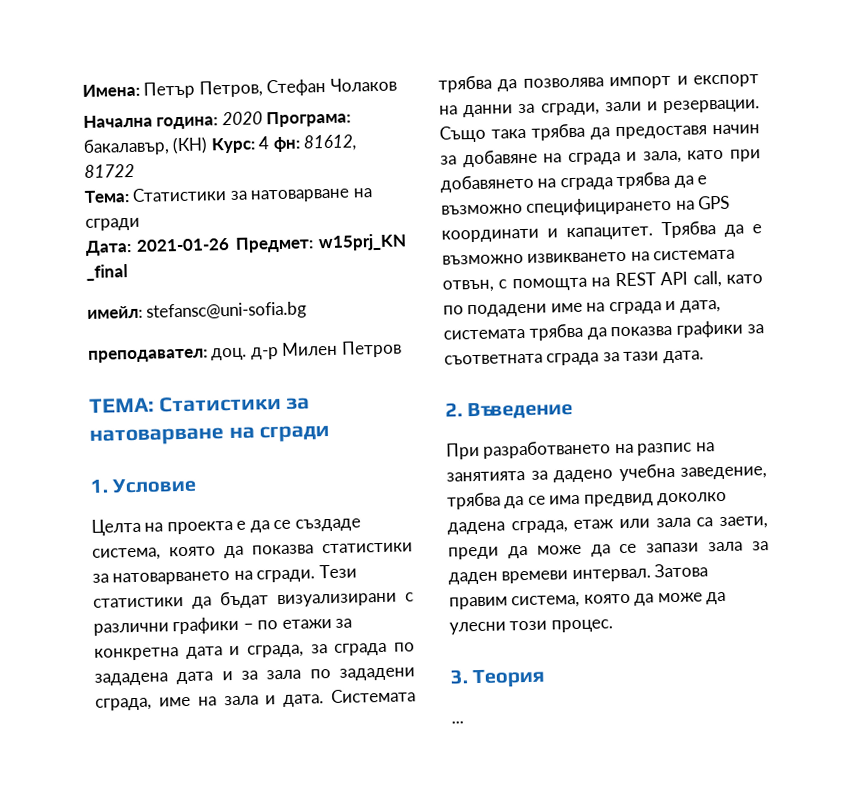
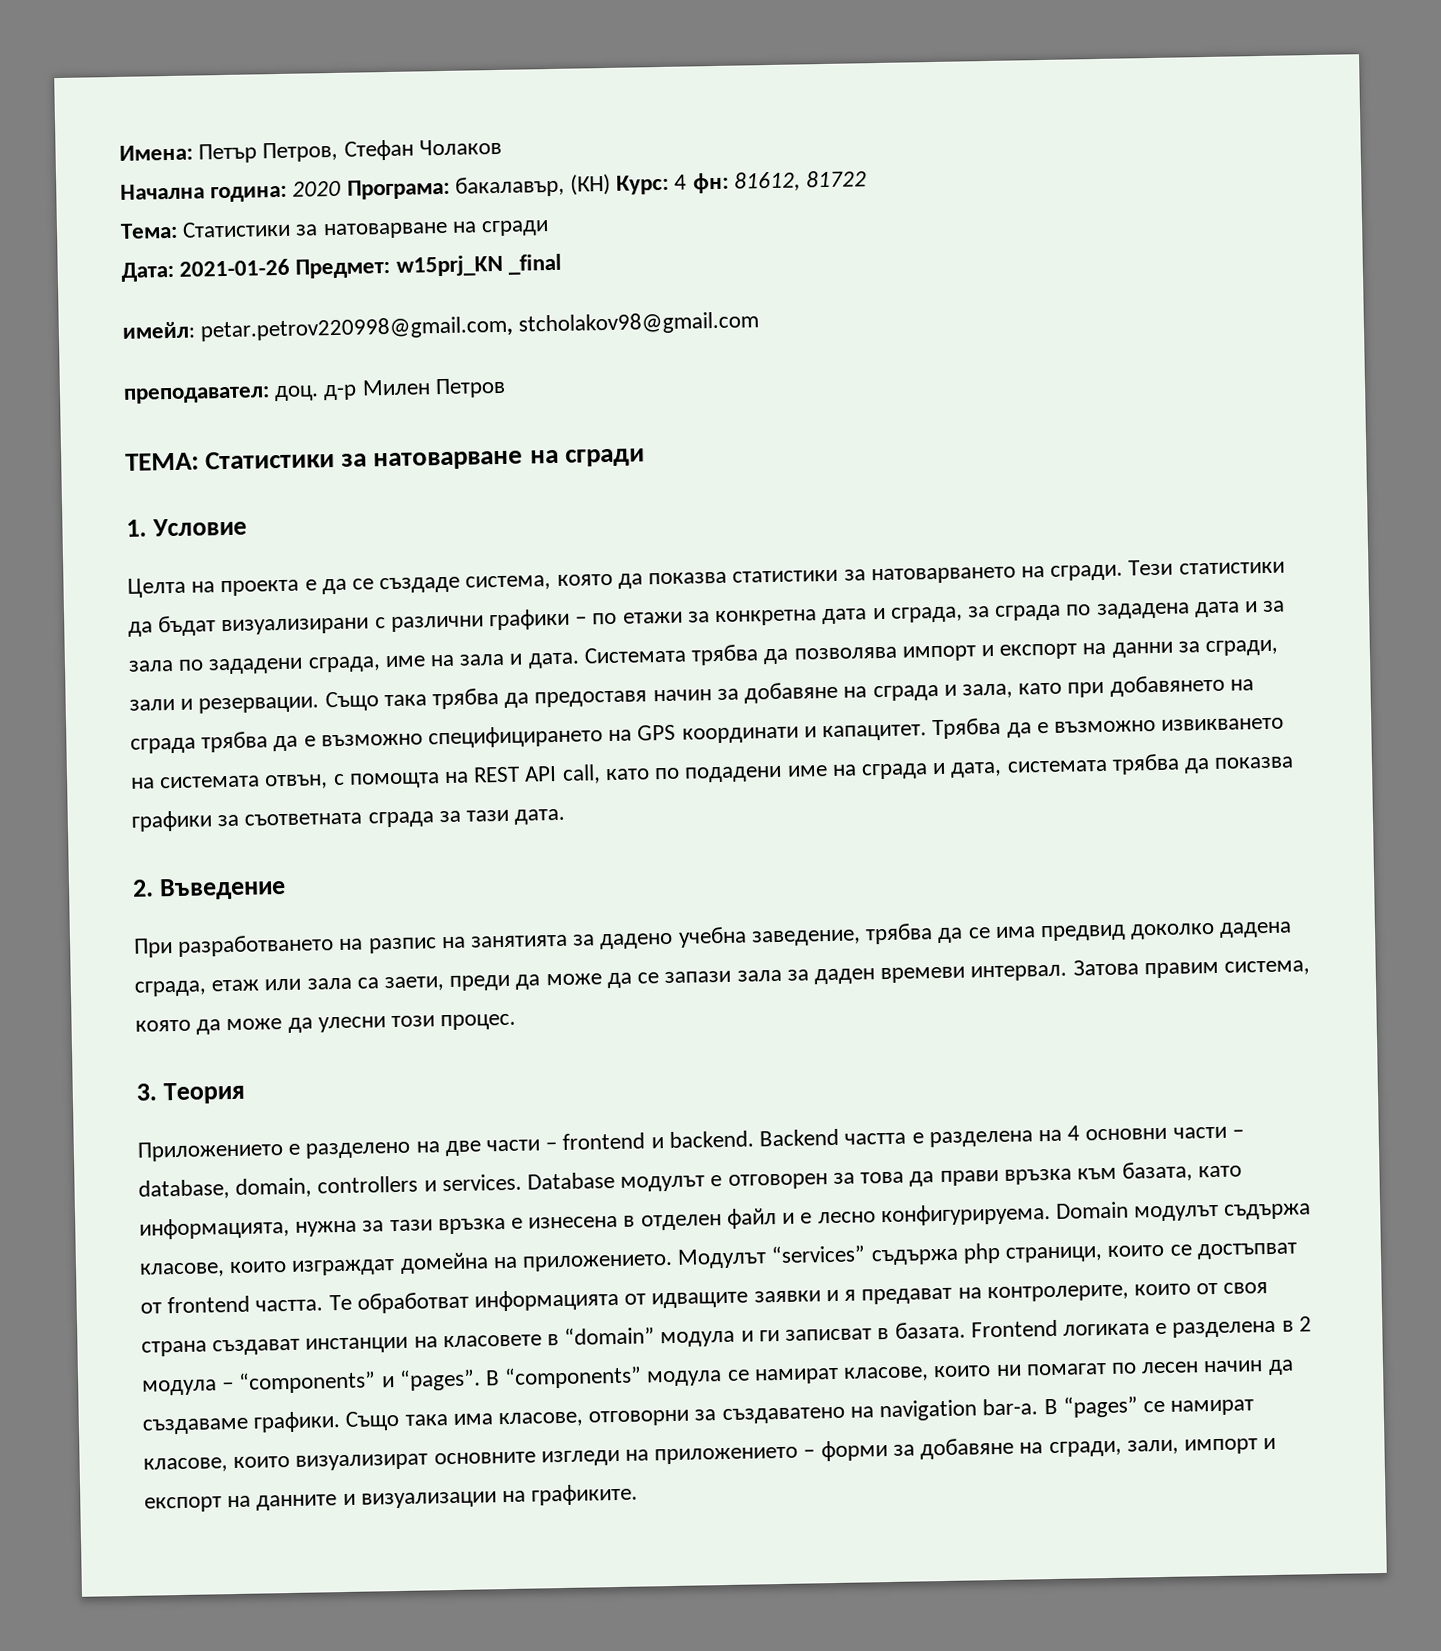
- имейл: stefansc@uni-sofia.bg
+ имейл: petar.petrov220998@gmail.com, stcholakov98@gmail.com
- ...
+ Приложението е разделено на две части – frontend и backend. Backend частта е разделена на 4 основни части – database, domain, controllers и services. Database модулът е отговорен за това да прави връзка към базата, като информацията, нужна за тази връзка е изнесена в отделен файл и е лесно конфигурируема. Domain модулът съдържа класове, които изграждат домейна на приложението. Модулът “services” съдържа php страници, които се достъпват от frontend частта. Те обработват информацията от идващите заявки и я предават на контролерите, които от своя страна създават инстанции на класовете в “domain” модула и ги записват в базата. Frontend логиката е разделена в 2 модула – “components” и “pages”. В “components” модула се намират класове, които ни помагат по лесен начин да създаваме графики. Също така има класове, отговорни за създаватено на navigation bar-a. В “pages” се намират класове, които визуализират основните изгледи на приложението – форми за добавяне на сгради, зали, импорт и експорт на данните и визуализации на графиките.

